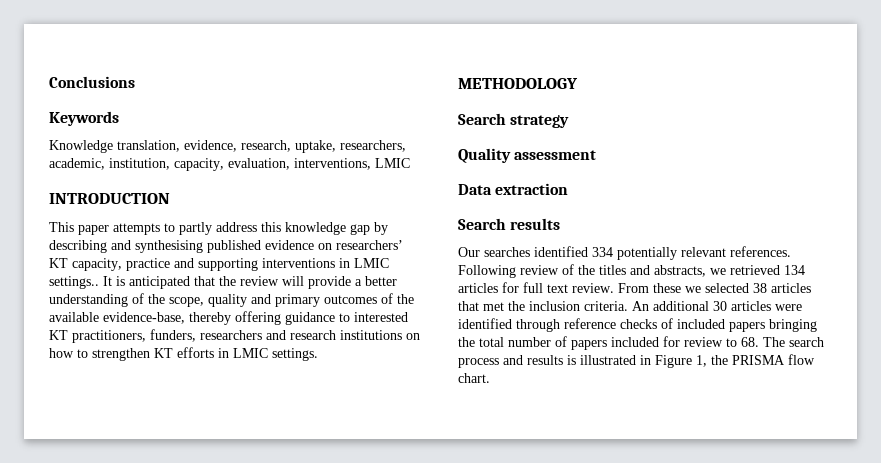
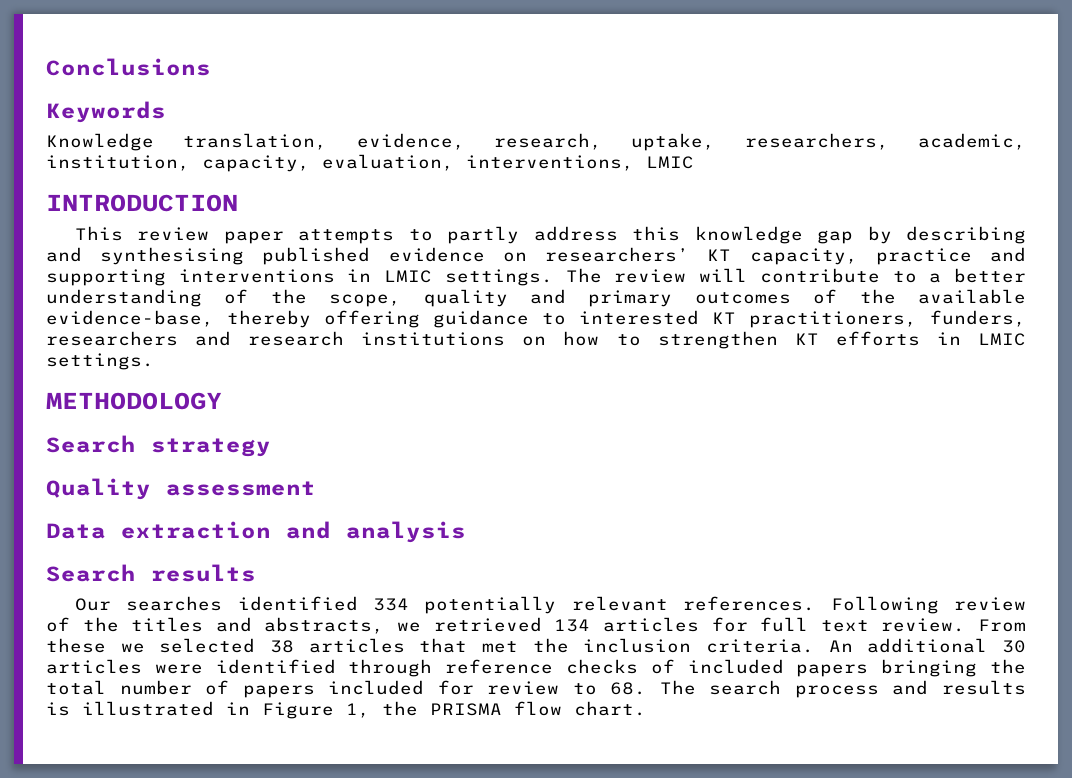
- This paper attempts to partly address this knowledge gap by describing and synthesising published evidence on researchers’ KT capacity, practice and supporting interventions in LMIC settings.. It is anticipated that the review will provide a better understanding of the scope, quality and primary outcomes of the available evidence-base, thereby offering guidance to interested KT practitioners, funders, researchers and research institutions on how to strengthen KT efforts in LMIC settings.
+ This review paper attempts to partly address this knowledge gap by describing and synthesising published evidence on researchers’ KT capacity, practice and supporting interventions in LMIC settings. The review will contribute to a better understanding of the scope, quality and primary outcomes of the available evidence-base, thereby offering guidance to interested KT practitioners, funders, researchers and research institutions on how to strengthen KT efforts in LMIC settings.
- Data extraction
+ Data extraction and analysis

